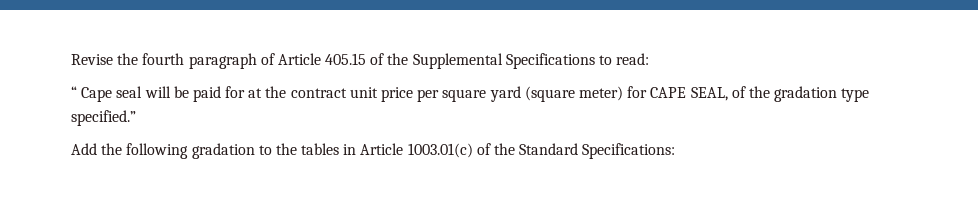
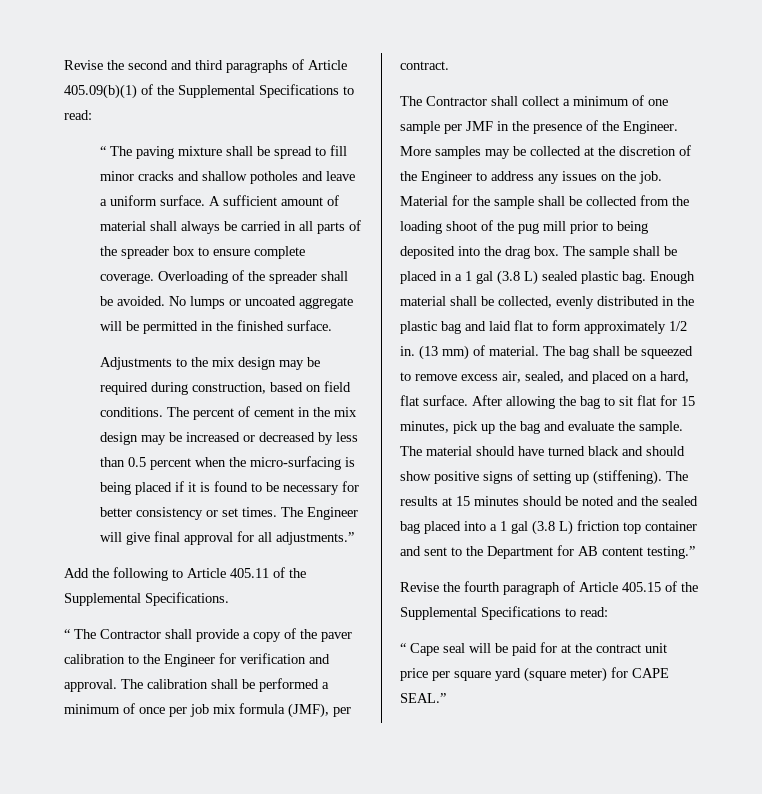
+ Revise the second and third paragraphs of Article 405.09(b)(1) of the Supplemental Specifications to read:
+ “ The paving mixture shall be spread to fill minor cracks and shallow potholes and leave a uniform surface. A sufficient amount of material shall always be carried in all parts of the spreader box to ensure complete coverage. Overloading of the spreader shall be avoided. No lumps or uncoated aggregate will be permitted in the finished surface.
+ Adjustments to the mix design may be required during construction, based on field conditions. The percent of cement in the mix design may be increased or decreased by less than 0.5 percent when the micro-surfacing is being placed if it is found to be necessary for better consistency or set times. The Engineer will give final approval for all adjustments.”
+ Add the following to Article 405.11 of the Supplemental Specifications.
+ “ The Contractor shall provide a copy of the paver calibration to the Engineer for verification and approval. The calibration shall be performed a minimum of once per job mix formula (JMF), per contract.
+ The Contractor shall collect a minimum of one sample per JMF in the presence of the Engineer. More samples may be collected at the discretion of the Engineer to address any issues on the job. Material for the sample shall be collected from the loading shoot of the pug mill prior to being deposited into the drag box. The sample shall be placed in a 1 gal (3.8 L) sealed plastic bag. Enough material shall be collected, evenly distributed in the plastic bag and laid flat to form approximately 1/2 in. (13 mm) of material. The bag shall be squeezed to remove excess air, sealed, and placed on a hard, flat surface. After allowing the bag to sit flat for 15 minutes, pick up the bag and evaluate the sample. The material should have turned black and should show positive signs of setting up (stiffening). The results at 15 minutes should be noted and the sealed bag placed into a 1 gal (3.8 L) friction top container and sent to the Department for AB content testing.”
- “ Cape seal will be paid for at the contract unit price per square yard (square meter) for CAPE SEAL, of the gradation type specified.”
- Add the following gradation to the tables in Article 1003.01(c) of the Standard Specifications:
+ “ Cape seal will be paid for at the contract unit price per square yard (square meter) for CAPE SEAL.”

